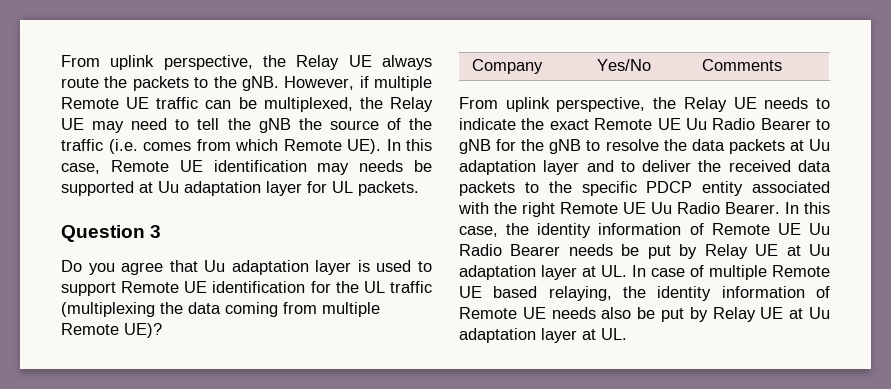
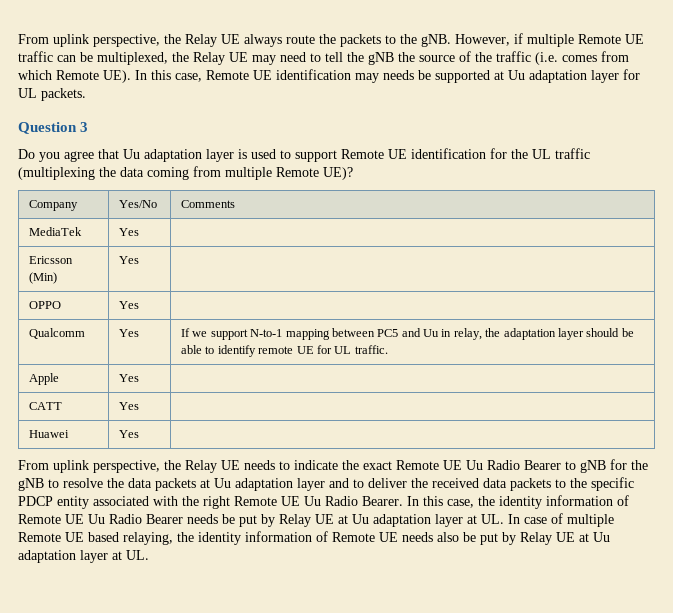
+ MediaTek | Yes |
+ Ericsson (Min) | Yes |
+ OPPO | Yes |
+ Qualcomm | Yes | If we support N-to-1 mapping between PC5 and Uu in relay, the adaptation layer should be able to identify remote UE for UL traffic.
+ Apple | Yes |
+ CATT | Yes |
+ Huawei | Yes |

